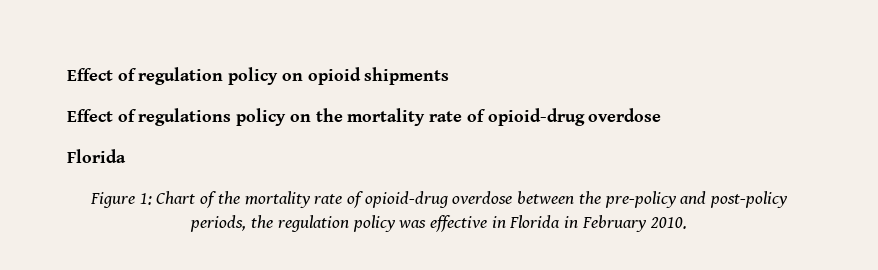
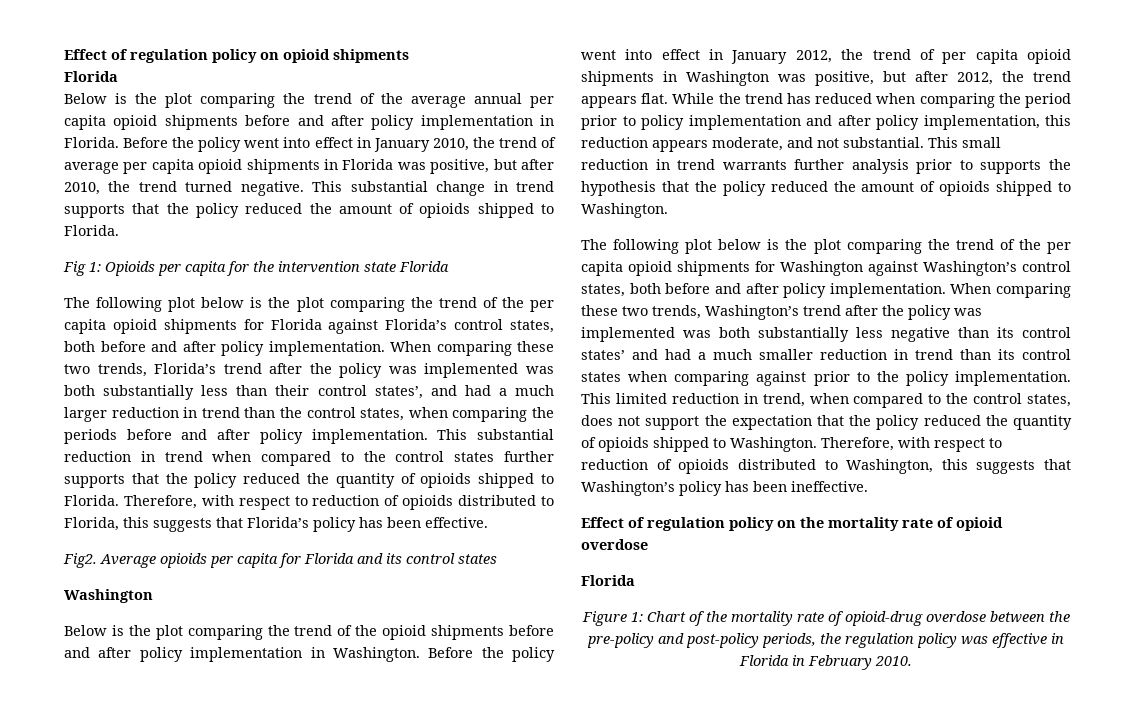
  Effect of regulation policy on opioid shipments
- Effect of regulations policy on the mortality rate of opioid-drug overdose
+ Florida
+ Below is the plot comparing the trend of the average annual per capita opioid shipments before and after policy implementation in Florida. Before the policy went into effect in January 2010, the trend of average per capita opioid shipments in Florida was positive, but after 2010, the trend turned negative. This substantial change in trend supports that the policy reduced the amount of opioids shipped to Florida.
+ Fig 1: Opioids per capita for the intervention state Florida
+ The following plot below is the plot comparing the trend of the per capita opioid shipments for Florida against Florida’s control states, both before and after policy implementation. When comparing these two trends, Florida’s trend after the policy was implemented was both substantially less than their control states’, and had a much larger reduction in trend than the control states, when comparing the periods before and after policy implementation. This substantial reduction in trend when compared to the control states further supports that the policy reduced the quantity of opioids shipped to Florida. Therefore, with respect to reduction of opioids distributed to Florida, this suggests that Florida’s policy has been effective.
+ Fig2. Average opioids per capita for Florida and its control states
+ Washington
+ Below is the plot comparing the trend of the opioid shipments before and after policy implementation in Washington. Before the policy went into effect in January 2012, the trend of per capita opioid shipments in Washington was positive, but after 2012, the trend appears flat. While the trend has reduced when comparing the period prior to policy implementation and after policy implementation, this reduction appears moderate, and not substantial. This small reduction in trend warrants further analysis prior to supports the hypothesis that the policy reduced the amount of opioids shipped to Washington.
+ The following plot below is the plot comparing the trend of the per capita opioid shipments for Washington against Washington’s control states, both before and after policy implementation. When comparing these two trends, Washington’s trend after the policy was implemented was both substantially less negative than its control states’ and had a much smaller reduction in trend than its control states when comparing against prior to the policy implementation. This limited reduction in trend, when compared to the control states, does not support the expectation that the policy reduced the quantity of opioids shipped to Washington. Therefore, with respect to reduction of opioids distributed to Washington, this suggests that Washington’s policy has been ineffective.
+ Effect of regulation policy on the mortality rate of opioid overdose

